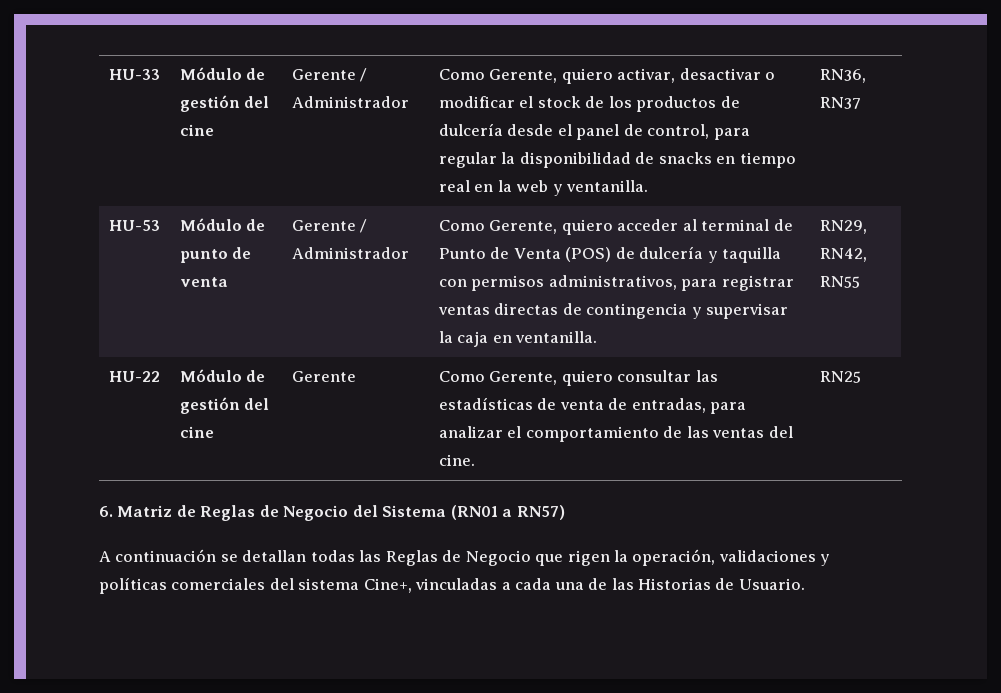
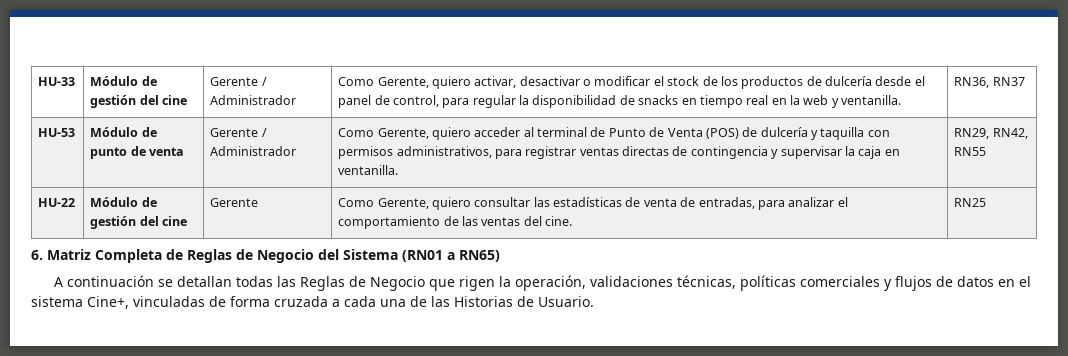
- 6. Matriz de Reglas de Negocio del Sistema (RN01 a RN57)
+ 6. Matriz Completa de Reglas de Negocio del Sistema (RN01 a RN65)
- A continuación se detallan todas las Reglas de Negocio que rigen la operación, validaciones y políticas comerciales del sistema Cine+, vinculadas a cada una de las Historias de Usuario.
+ A continuación se detallan todas las Reglas de Negocio que rigen la operación, validaciones técnicas, políticas comerciales y flujos de datos en el sistema Cine+, vinculadas de forma cruzada a cada una de las Historias de Usuario.

